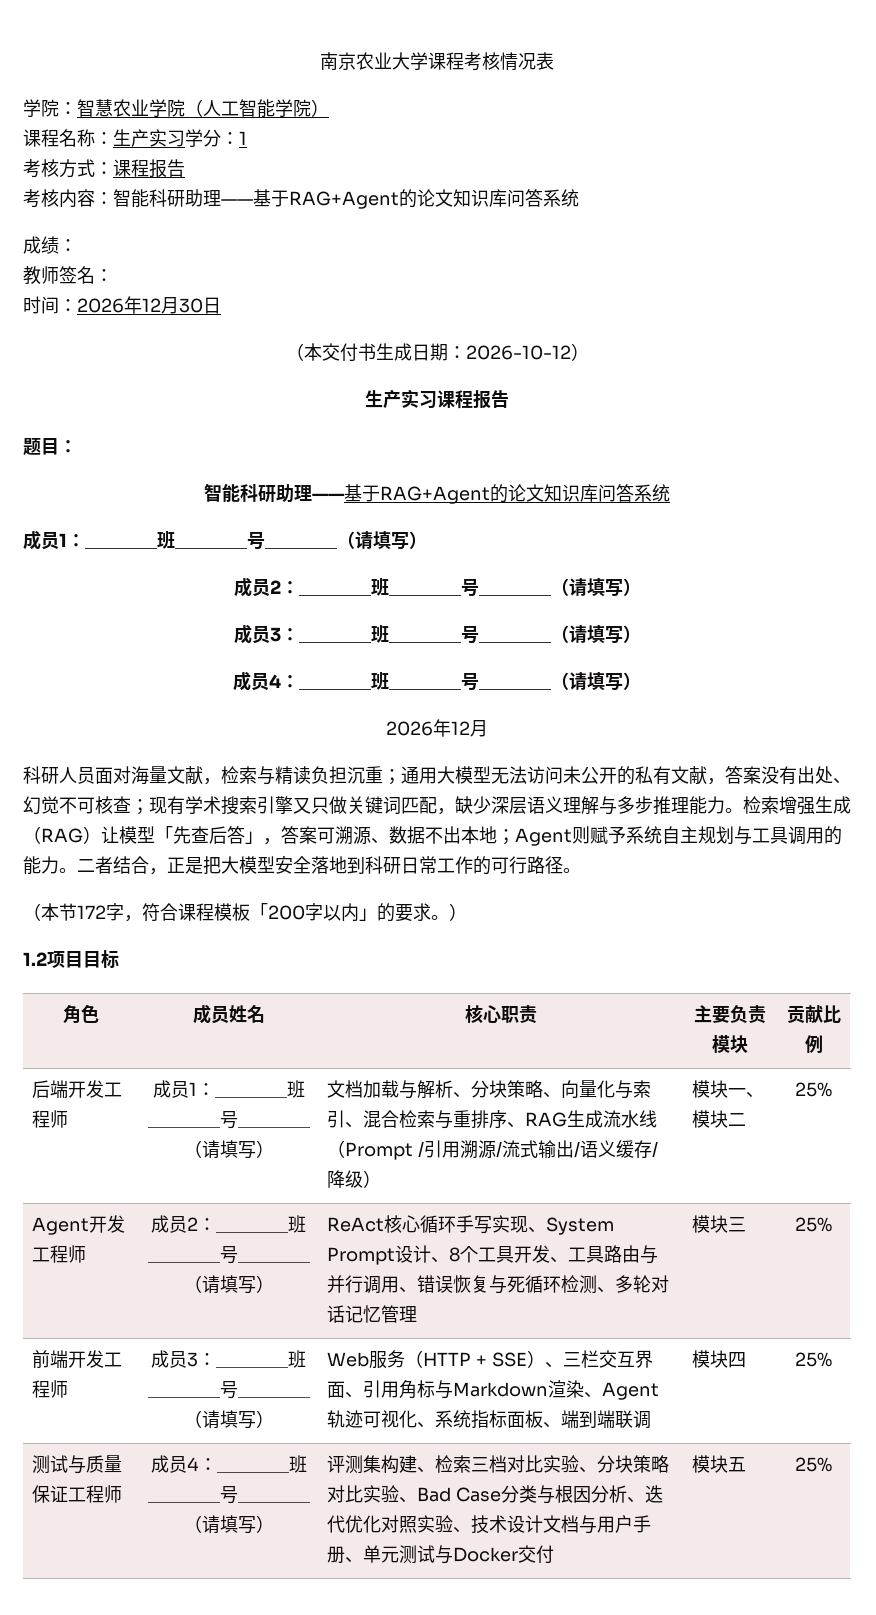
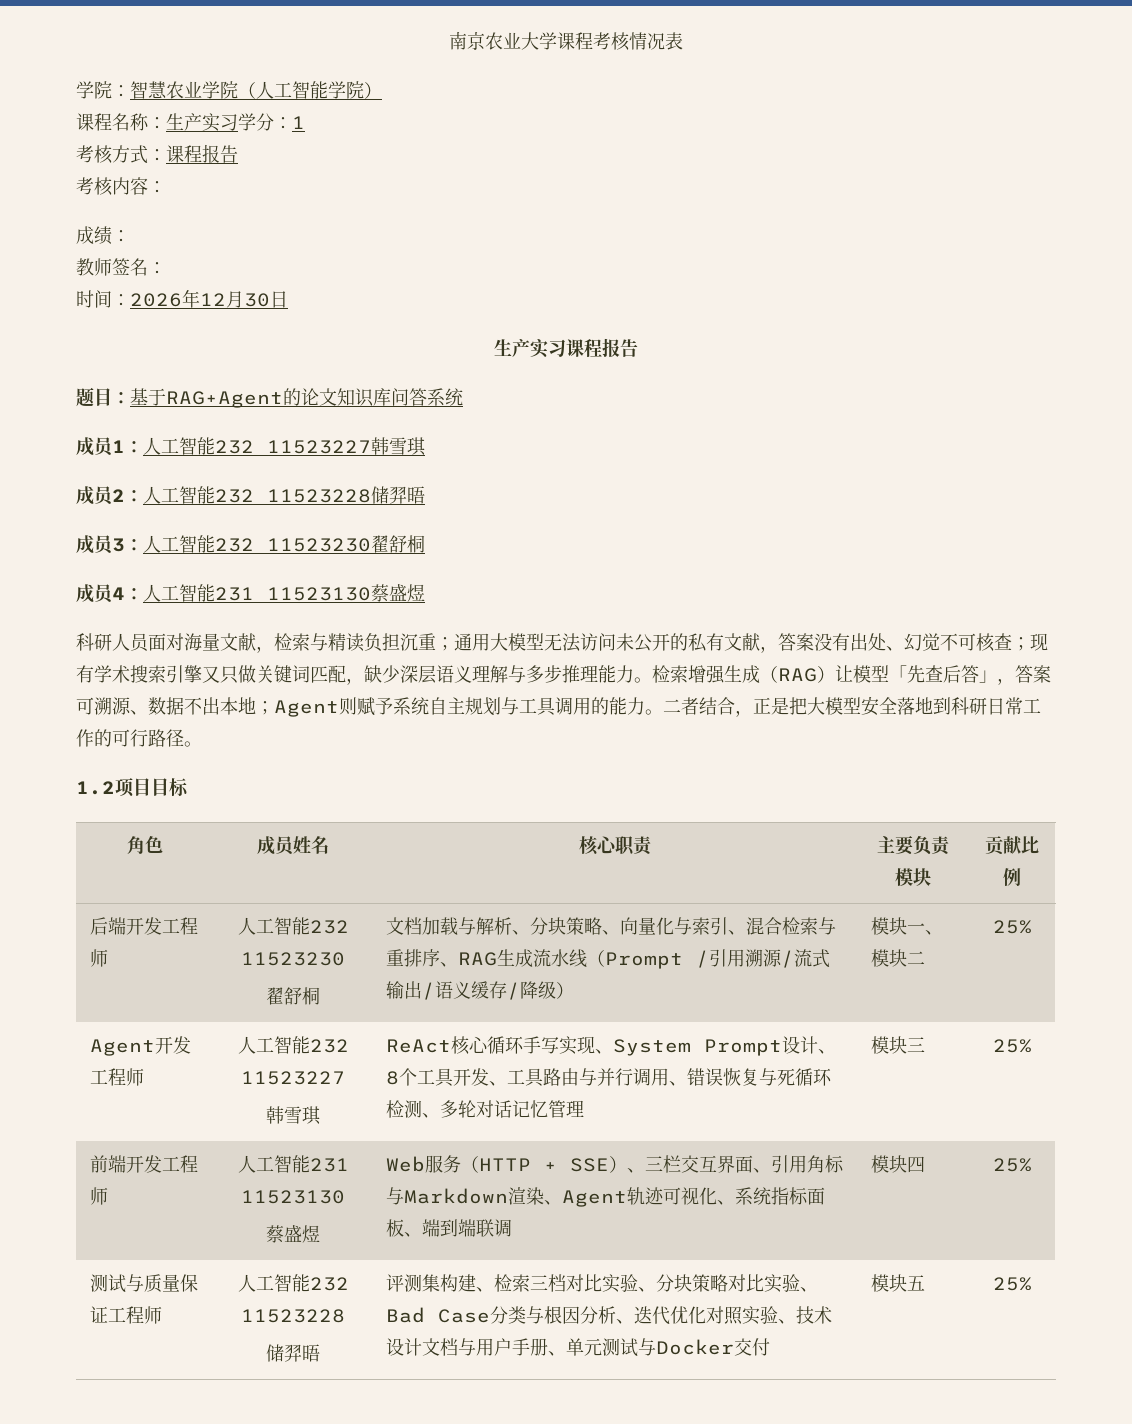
- 考核内容：智能科研助理——基于RAG+Agent的论文知识库问答系统
+ 考核内容：
- （本交付书生成日期：2026-10-12）
- 题目：
- 智能科研助理——基于RAG+Agent的论文知识库问答系统
- 成员1：＿＿＿＿班＿＿＿＿号＿＿＿＿（请填写）
- 成员2：＿＿＿＿班＿＿＿＿号＿＿＿＿（请填写）
- 成员3：＿＿＿＿班＿＿＿＿号＿＿＿＿（请填写）
- 成员4：＿＿＿＿班＿＿＿＿号＿＿＿＿（请填写）
- 2026年12月
+ 题目：基于RAG+Agent的论文知识库问答系统
+ 成员1：人工智能232 11523227韩雪琪
+ 成员2：人工智能232 11523228储羿晤
+ 成员3：人工智能232 11523230翟舒桐
+ 成员4：人工智能231 11523130蔡盛煜
- （本节172字，符合课程模板「200字以内」的要求。）
- 后端开发工程师 | 成员1：＿＿＿＿班＿＿＿＿号＿＿＿＿（请填写）
+ 后端开发工程师 | 人工智能232 11523230
+ 翟舒桐
- Agent开发工程师 | 成员2：＿＿＿＿班＿＿＿＿号＿＿＿＿（请填写）
+ Agent开发工程师 | 人工智能232 11523227
+ 韩雪琪
- 前端开发工程师 | 成员3：＿＿＿＿班＿＿＿＿号＿＿＿＿（请填写）
+ 前端开发工程师 | 人工智能231 11523130
+ 蔡盛煜
- 测试与质量保证工程师 | 成员4：＿＿＿＿班＿＿＿＿号＿＿＿＿（请填写）
+ 测试与质量保证工程师 | 人工智能232 11523228
+ 储羿晤

